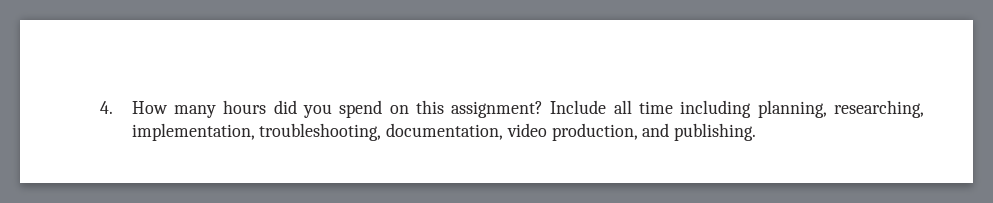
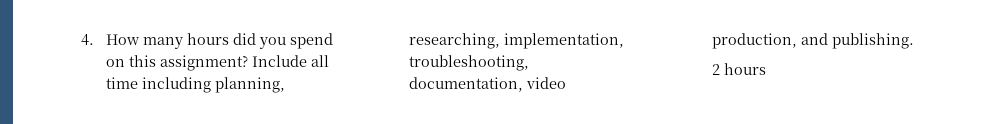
+ 2 hours

